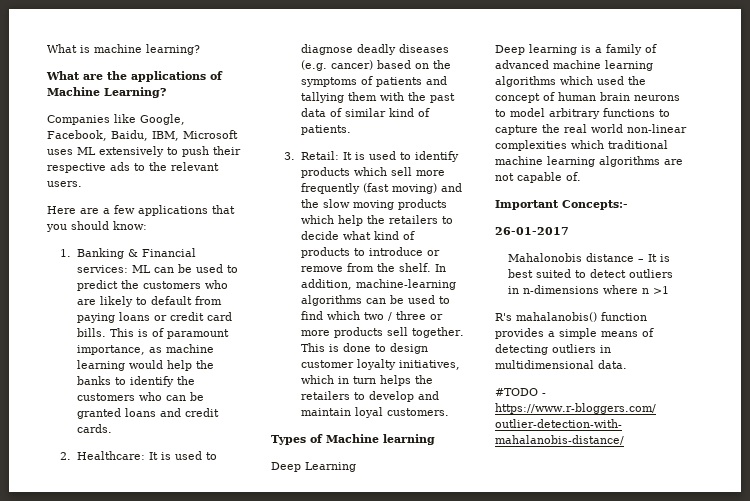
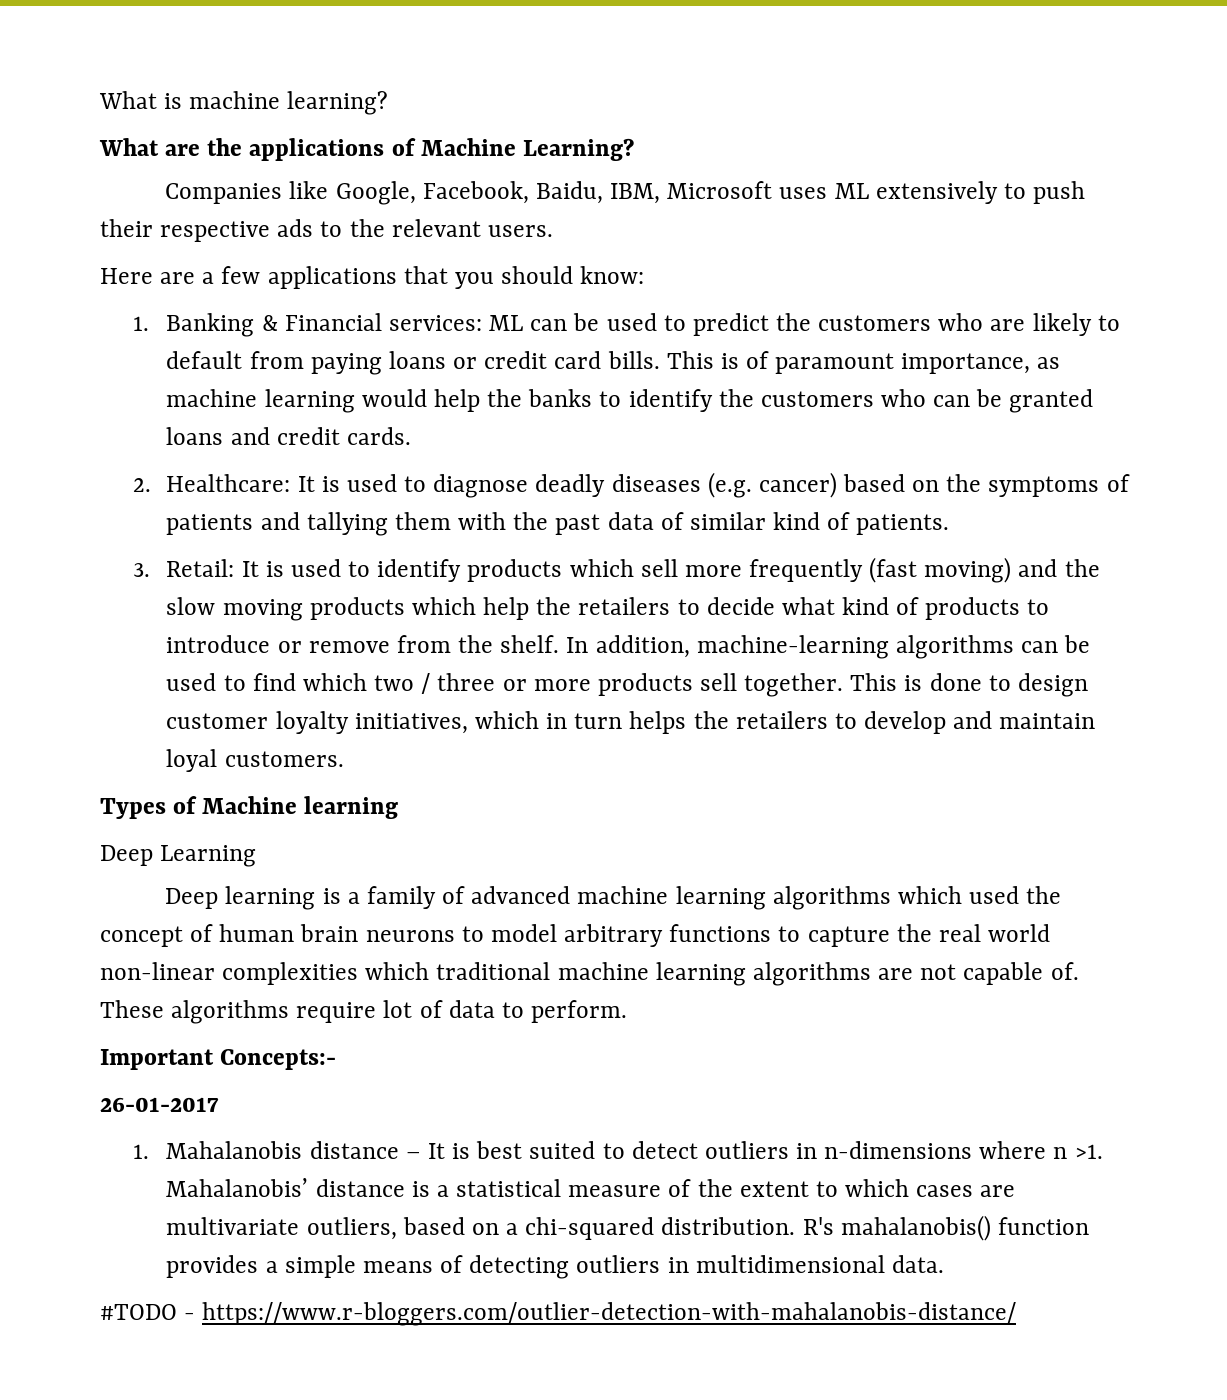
+ These algorithms require lot of data to perform.
- Mahalonobis distance – It is best suited to detect outliers in n-dimensions where n >1
- R's mahalanobis() function provides a simple means of detecting outliers in multidimensional data.
+ 1. Mahalanobis distance – It is best suited to detect outliers in n-dimensions where n >1. Mahalanobis’ distance is a statistical measure of the extent to which cases are multivariate outliers, based on a chi-squared distribution. R's mahalanobis() function provides a simple means of detecting outliers in multidimensional data.

